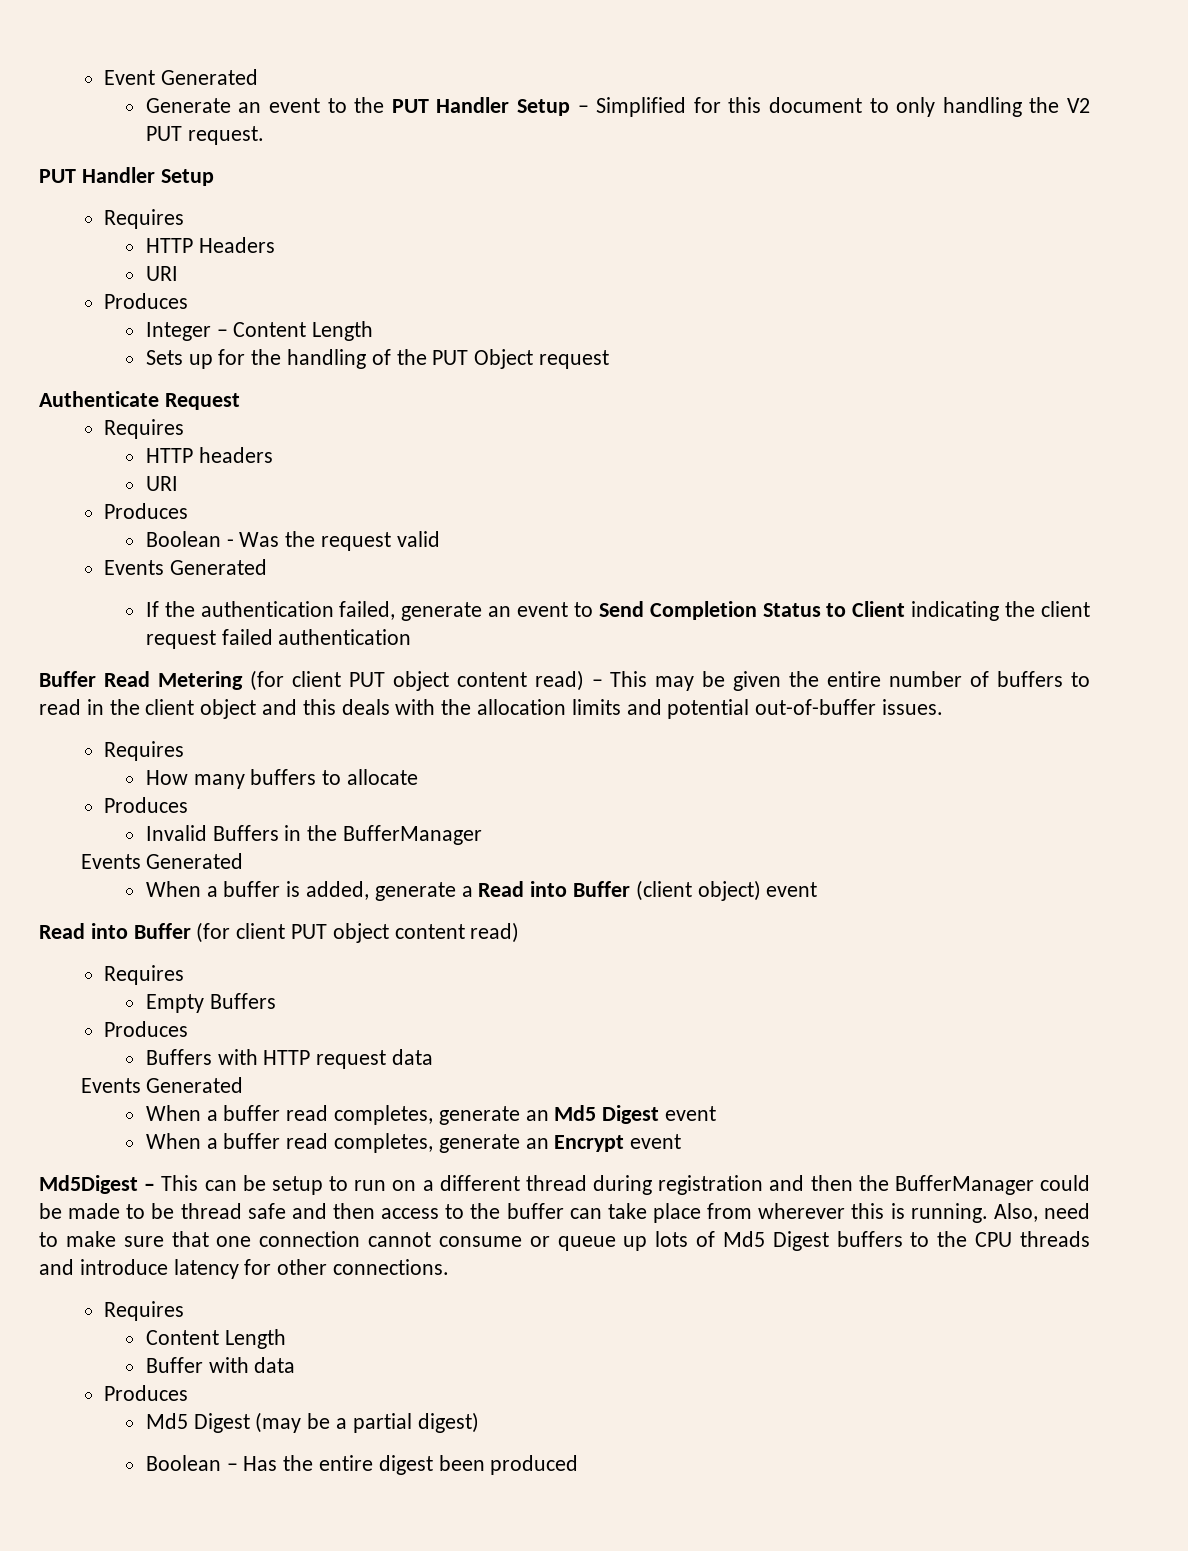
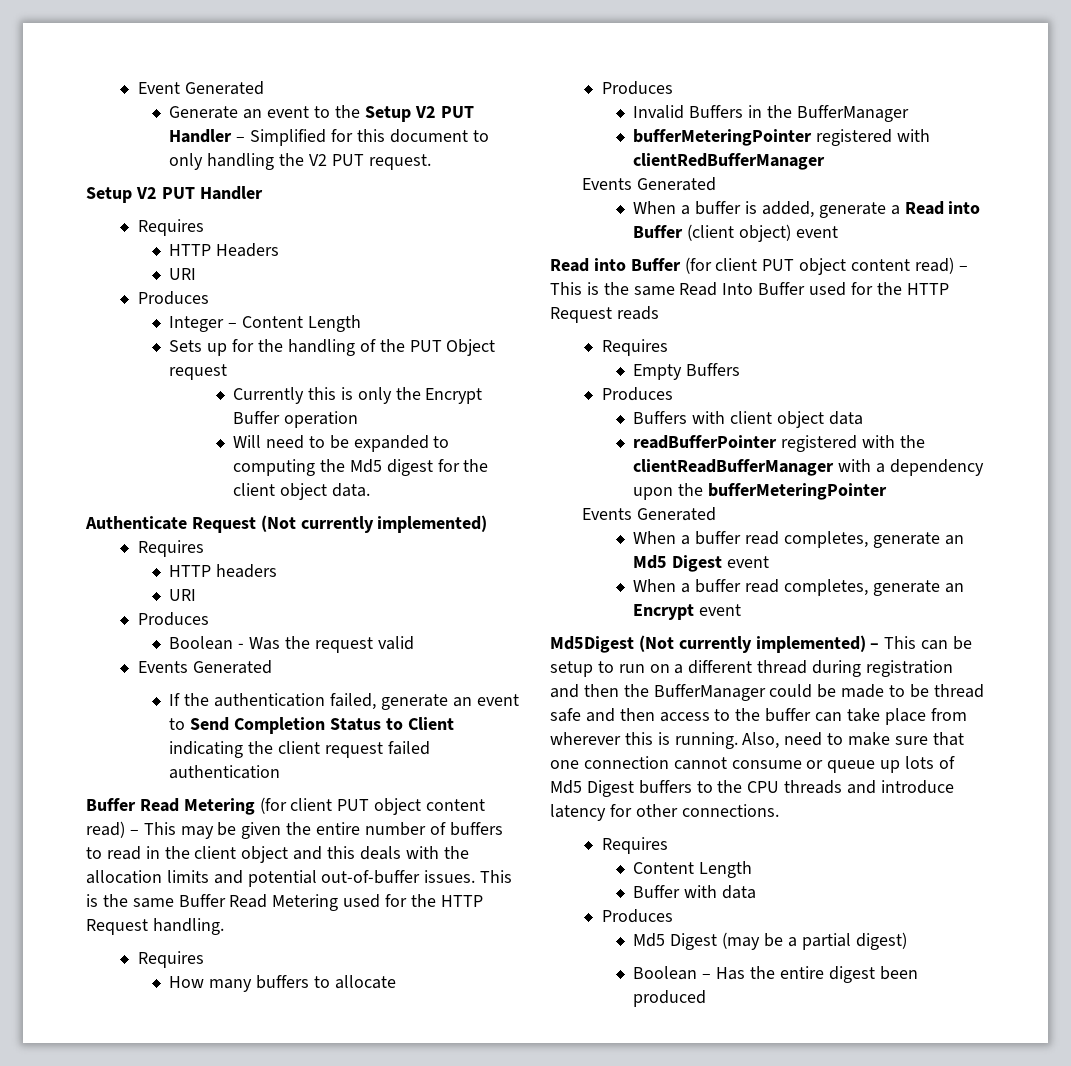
- Generate an event to the PUT Handler Setup – Simplified for this document to only handling the V2 PUT request.
- PUT Handler Setup
+ Generate an event to the Setup V2 PUT Handler – Simplified for this document to only handling the V2 PUT request.
+ Setup V2 PUT Handler
+ Currently this is only the Encrypt Buffer operation
+ Will need to be expanded to computing the Md5 digest for the client object data.
- Authenticate Request
+ Authenticate Request (Not currently implemented)
+ This is the same Buffer Read Metering used for the HTTP Request handling.
+ bufferMeteringPointer registered with clientRedBufferManager
- Read into Buffer (for client PUT object content read)
+ Read into Buffer (for client PUT object content read) – This is the same Read Into Buffer used for the HTTP Request reads
- Buffers with HTTP request data
+ Buffers with client object data
+ readBufferPointer registered with the clientReadBufferManager with a dependency upon the bufferMeteringPointer
- Md5Digest – This can be setup to run on a different thread during registration and then the BufferManager could be made to be thread safe and then access to the buffer can take place from wherever this is running.
+ Md5Digest (Not currently implemented) – This can be setup to run on a different thread during registration and then the BufferManager could be made to be thread safe and then access to the buffer can take place from wherever this is running.

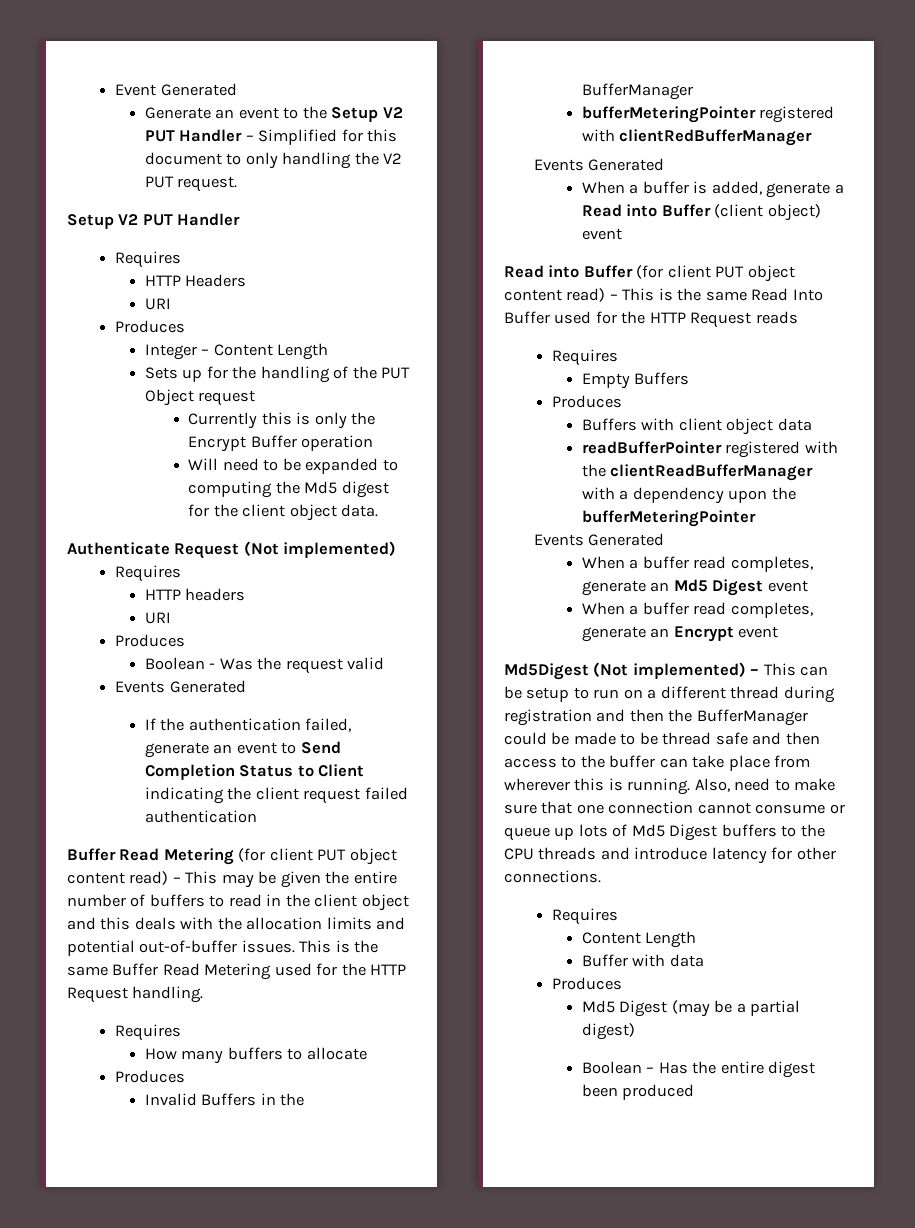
- Authenticate Request (Not currently implemented)
+ Authenticate Request (Not implemented)
- Md5Digest (Not currently implemented) – This can be setup to run on a different thread during registration and then the BufferManager could be made to be thread safe and then access to the buffer can take place from wherever this is running.
+ Md5Digest (Not implemented) – This can be setup to run on a different thread during registration and then the BufferManager could be made to be thread safe and then access to the buffer can take place from wherever this is running.

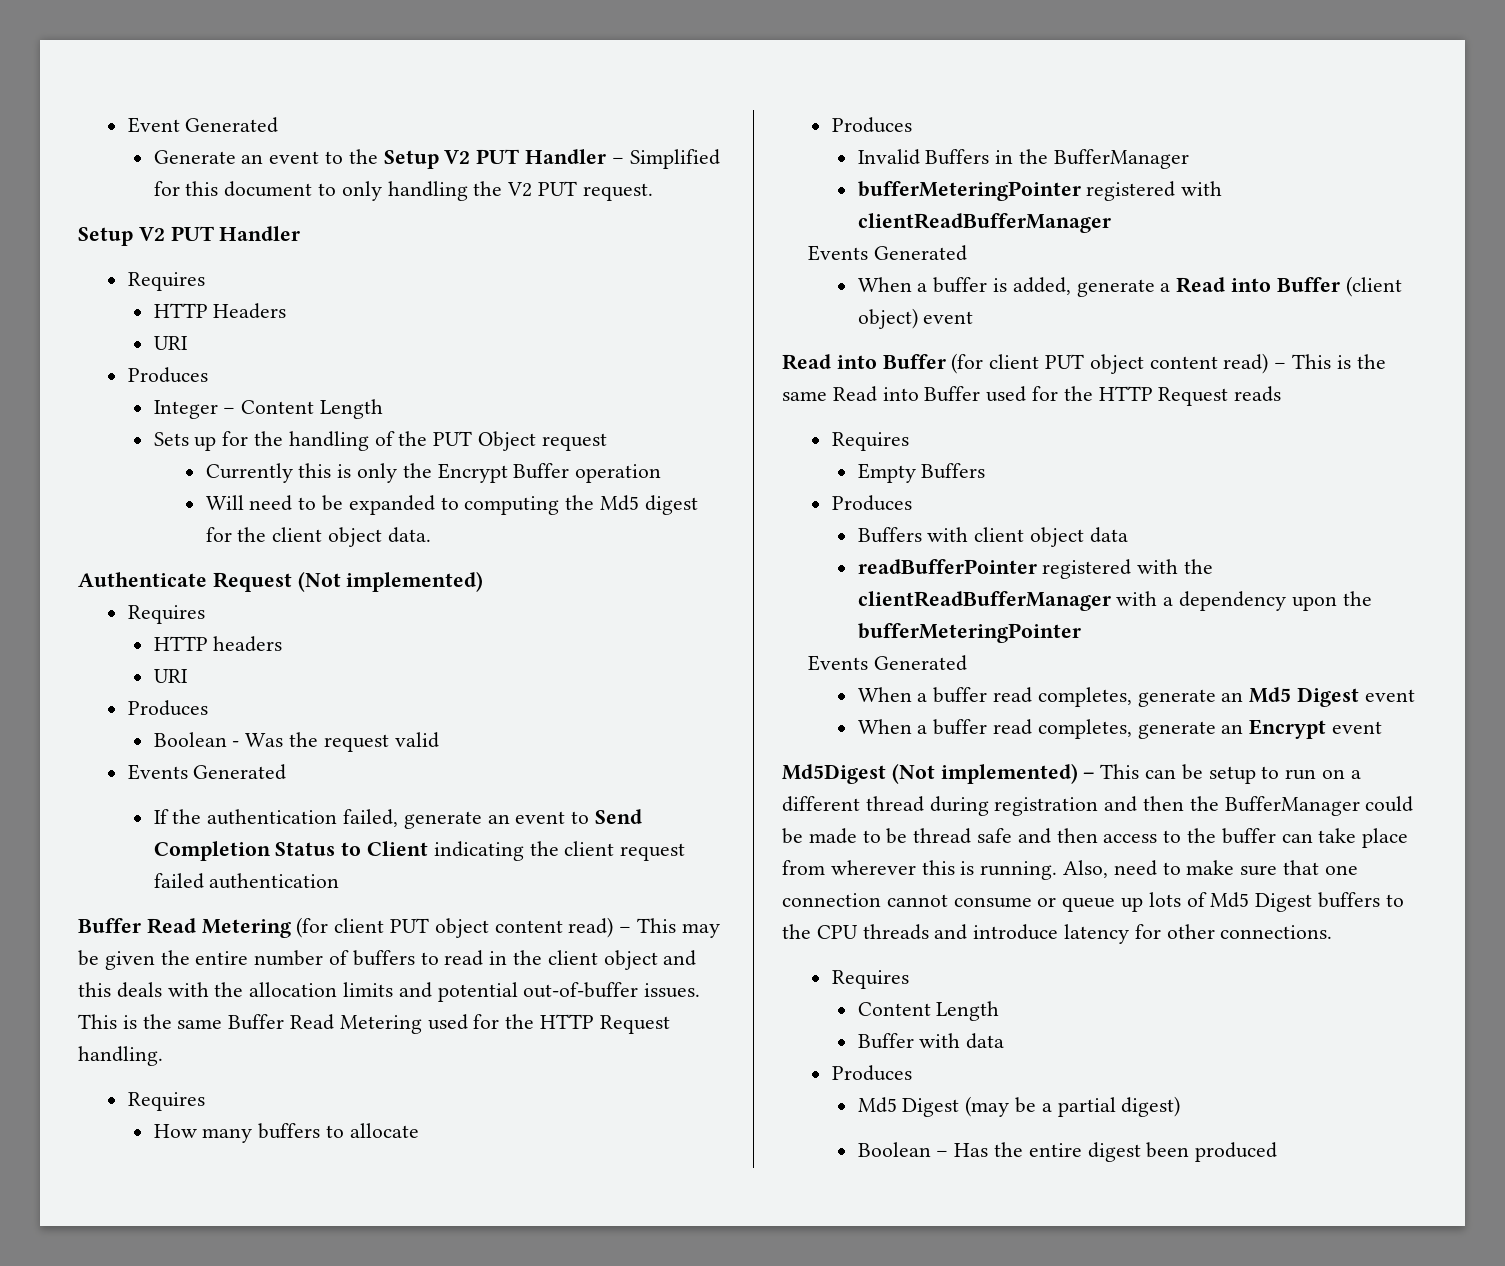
- bufferMeteringPointer registered with clientRedBufferManager
+ bufferMeteringPointer registered with clientReadBufferManager
- Read into Buffer (for client PUT object content read) – This is the same Read Into Buffer used for the HTTP Request reads
+ Read into Buffer (for client PUT object content read) – This is the same Read into Buffer used for the HTTP Request reads

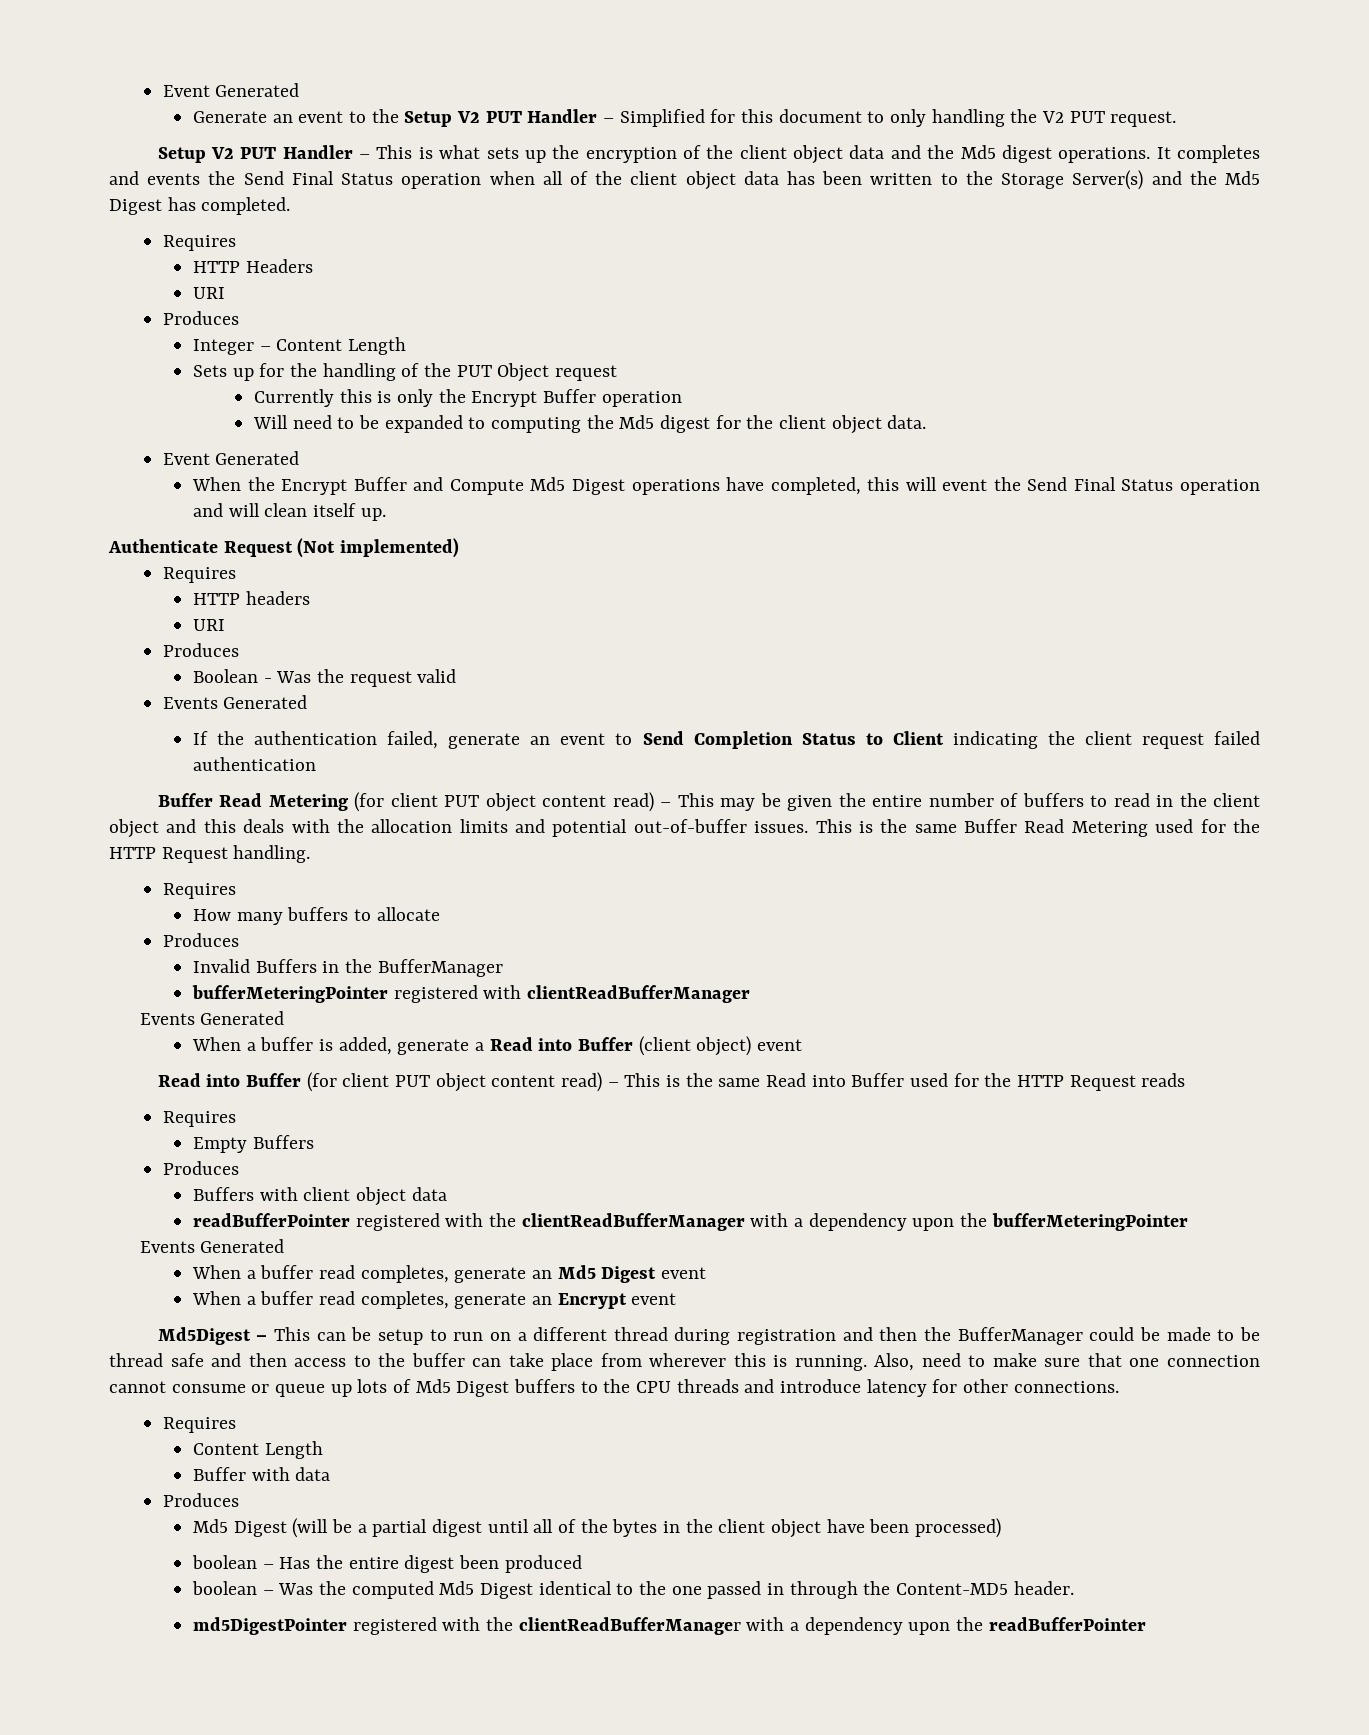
  Generate an event to the Setup V2 PUT Handler – Simplified for this document to only handling the V2 PUT request.
- Setup V2 PUT Handler
+ Setup V2 PUT Handler – This is what sets up the encryption of the client object data and the Md5 digest operations. It completes and events the Send Final Status operation when all of the client object data has been written to the Storage Server(s) and the Md5 Digest has completed.
  Will need to be expanded to computing the Md5 digest for the client object data.
+ Event Generated
+ When the Encrypt Buffer and Compute Md5 Digest operations have completed, this will event the Send Final Status operation and will clean itself up.
- Md5Digest (Not implemented) – This can be setup to run on a different thread during registration and then the BufferManager could be made to be thread safe and then access to the buffer can take place from wherever this is running.
+ Md5Digest – This can be setup to run on a different thread during registration and then the BufferManager could be made to be thread safe and then access to the buffer can take place from wherever this is running.
- Md5 Digest (may be a partial digest)
- Boolean – Has the entire digest been produced
+ Md5 Digest (will be a partial digest until all of the bytes in the client object have been processed)
+ boolean – Has the entire digest been produced
+ boolean – Was the computed Md5 Digest identical to the one passed in through the Content-MD5 header.
+ md5DigestPointer registered with the clientReadBufferManager with a dependency upon the readBufferPointer

